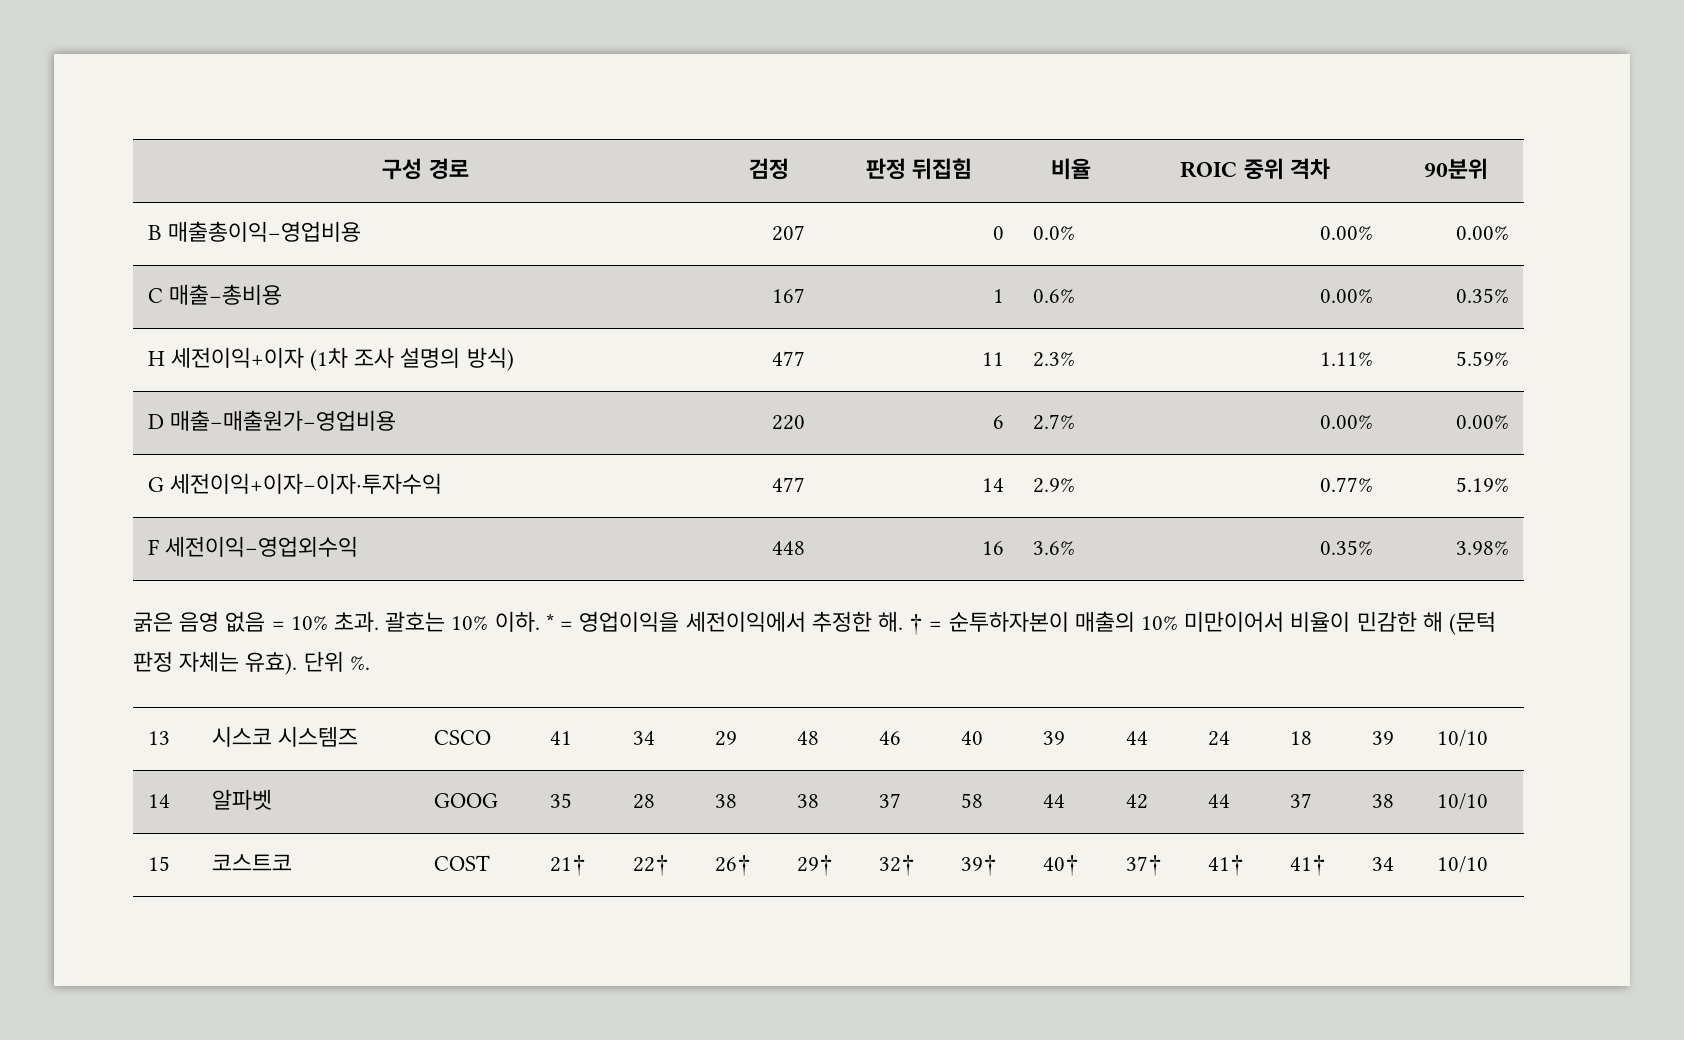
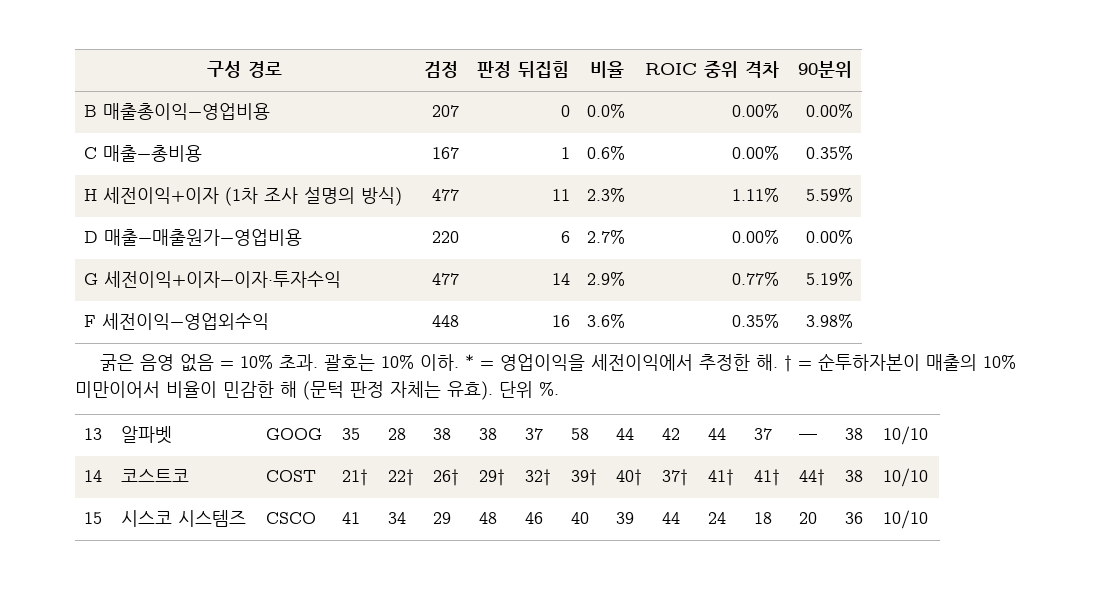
- 13 | 시스코 시스템즈 | CSCO | 41 | 34 | 29 | 48 | 46 | 40 | 39 | 44 | 24 | 18 | 39 | 10/10
- 14 | 알파벳 | GOOG | 35 | 28 | 38 | 38 | 37 | 58 | 44 | 42 | 44 | 37 | 38 | 10/10
- 15 | 코스트코 | COST | 21† | 22† | 26† | 29† | 32† | 39† | 40† | 37† | 41† | 41† | 34 | 10/10
+ 13 | 알파벳 | GOOG | 35 | 28 | 38 | 38 | 37 | 58 | 44 | 42 | 44 | 37 | — | 38 | 10/10
+ 14 | 코스트코 | COST | 21† | 22† | 26† | 29† | 32† | 39† | 40† | 37† | 41† | 41† | 44† | 38 | 10/10
+ 15 | 시스코 시스템즈 | CSCO | 41 | 34 | 29 | 48 | 46 | 40 | 39 | 44 | 24 | 18 | 20 | 36 | 10/10

